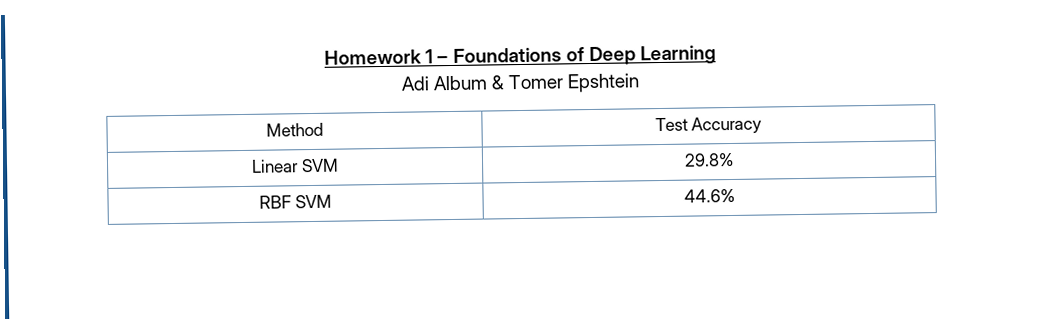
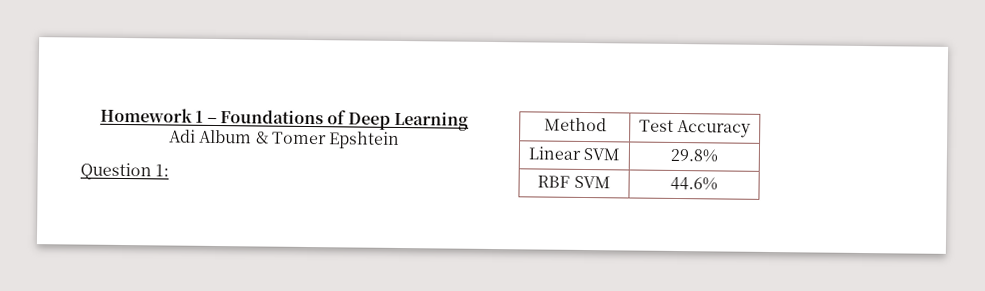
+ Question 1:

